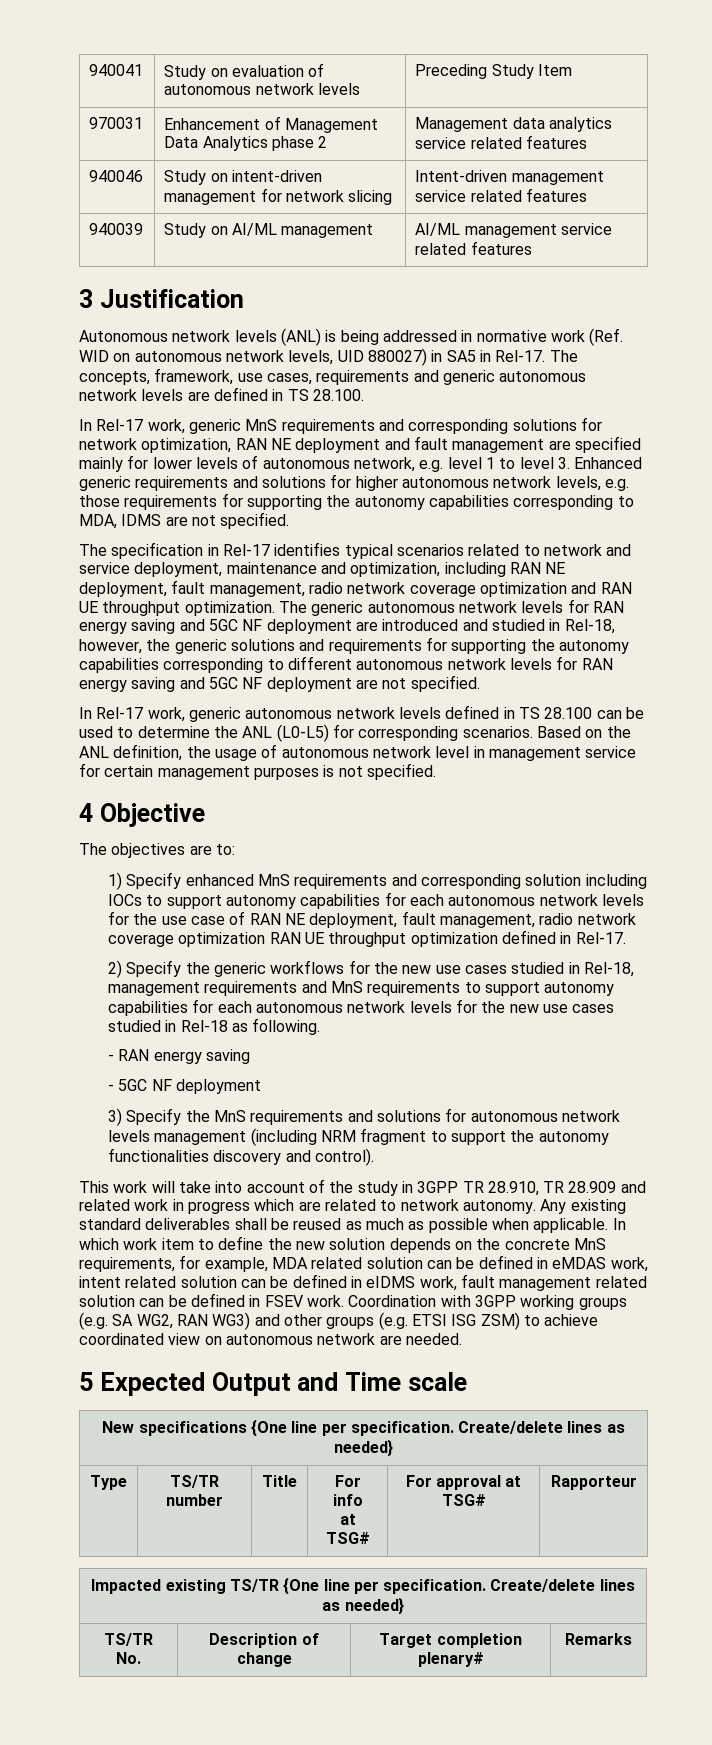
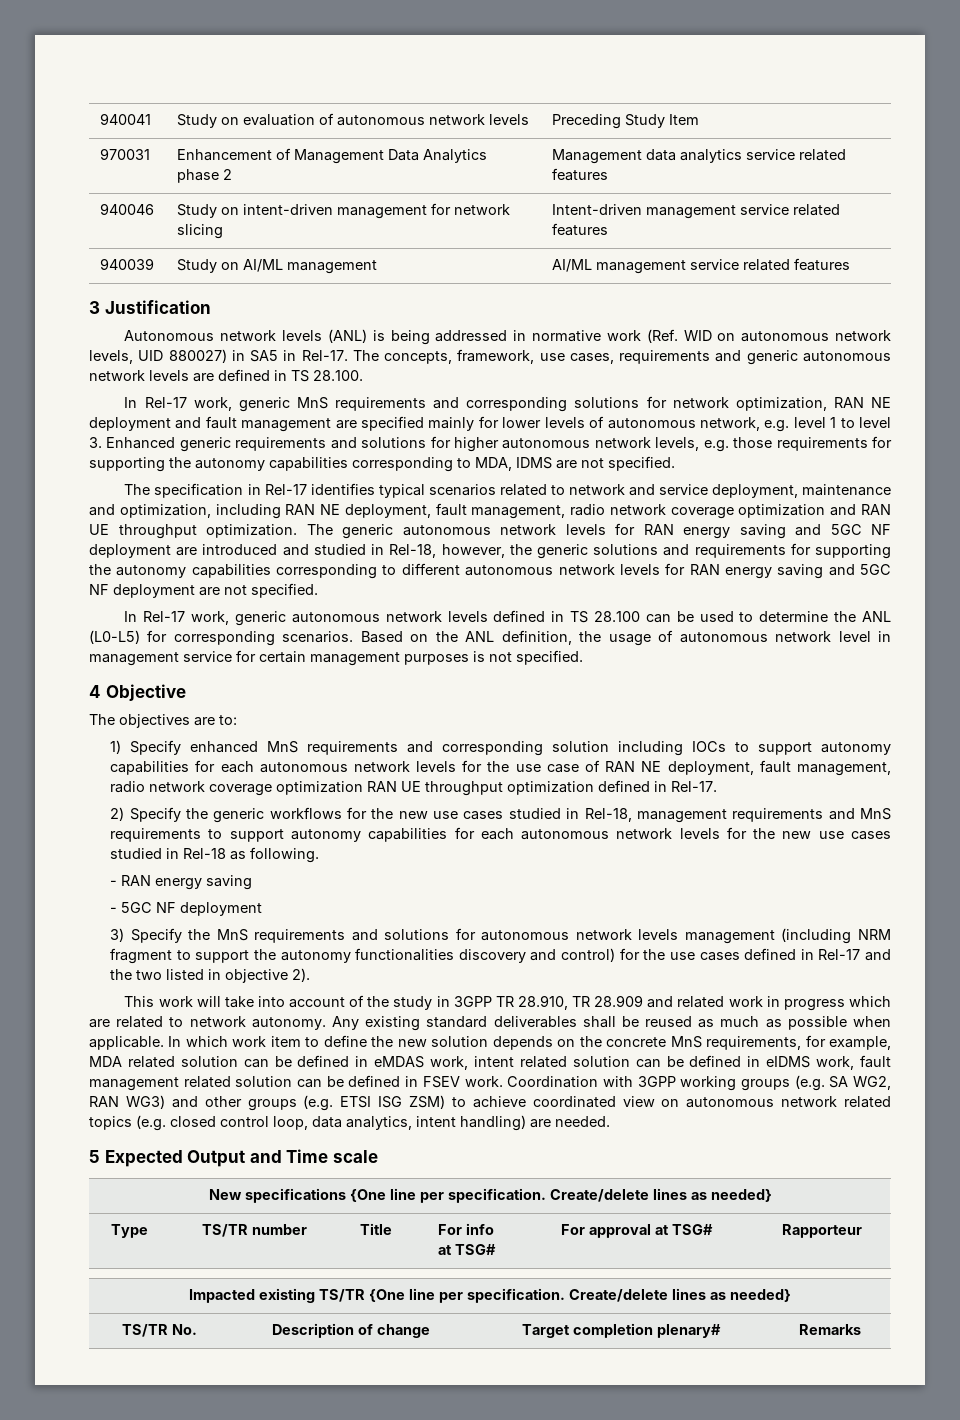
- 3) Specify the MnS requirements and solutions for autonomous network levels management (including NRM fragment to support the autonomy functionalities discovery and control).
+ 3) Specify the MnS requirements and solutions for autonomous network levels management (including NRM fragment to support the autonomy functionalities discovery and control) for the use cases defined in Rel-17 and the two listed in objective 2).
- Coordination with 3GPP working groups (e.g. SA WG2, RAN WG3) and other groups (e.g. ETSI ISG ZSM) to achieve coordinated view on autonomous network are needed.
+ Coordination with 3GPP working groups (e.g. SA WG2, RAN WG3) and other groups (e.g. ETSI ISG ZSM) to achieve coordinated view on autonomous network related topics (e.g. closed control loop, data analytics, intent handling) are needed.

